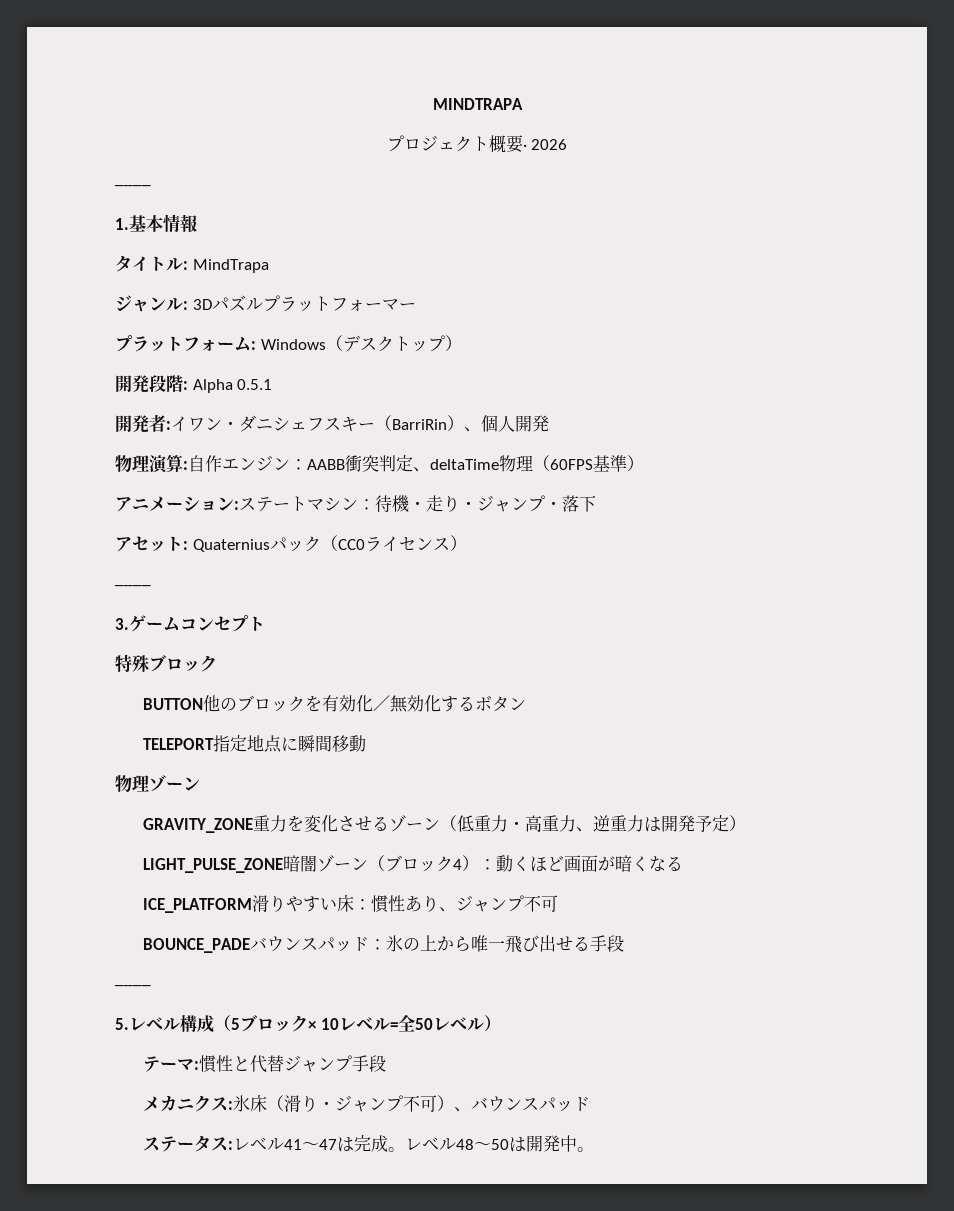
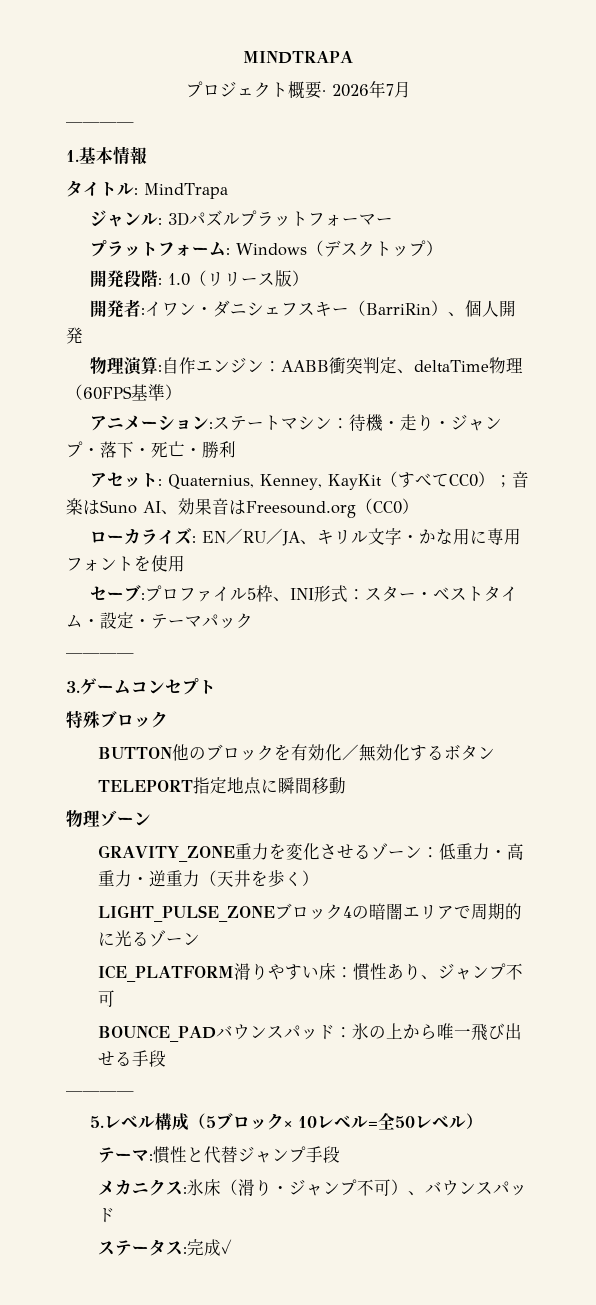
- プロジェクト概要· 2026
+ プロジェクト概要· 2026年7月
- 開発段階: Alpha 0.5.1
+ 開発段階: 1.0（リリース版）
- アニメーション:ステートマシン：待機・走り・ジャンプ・落下
+ アニメーション:ステートマシン：待機・走り・ジャンプ・落下・死亡・勝利
- アセット: Quaterniusパック（CC0ライセンス）
+ アセット: Quaternius, Kenney, KayKit（すべてCC0）；音楽はSuno AI、効果音はFreesound.org（CC0）
+ ローカライズ: EN／RU／JA、キリル文字・かな用に専用フォントを使用
+ セーブ:プロファイル5枠、INI形式：スター・ベストタイム・設定・テーマパック
- GRAVITY_ZONE重力を変化させるゾーン（低重力・高重力、逆重力は開発予定）
- LIGHT_PULSE_ZONE暗闇ゾーン（ブロック4）：動くほど画面が暗くなる
+ GRAVITY_ZONE重力を変化させるゾーン：低重力・高重力・逆重力（天井を歩く）
+ LIGHT_PULSE_ZONEブロック4の暗闇エリアで周期的に光るゾーン
- BOUNCE_PADEバウンスパッド：氷の上から唯一飛び出せる手段
+ BOUNCE_PADバウンスパッド：氷の上から唯一飛び出せる手段
- ステータス:レベル41〜47は完成。レベル48〜50は開発中。
+ ステータス:完成✓

